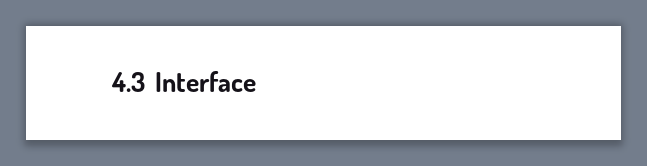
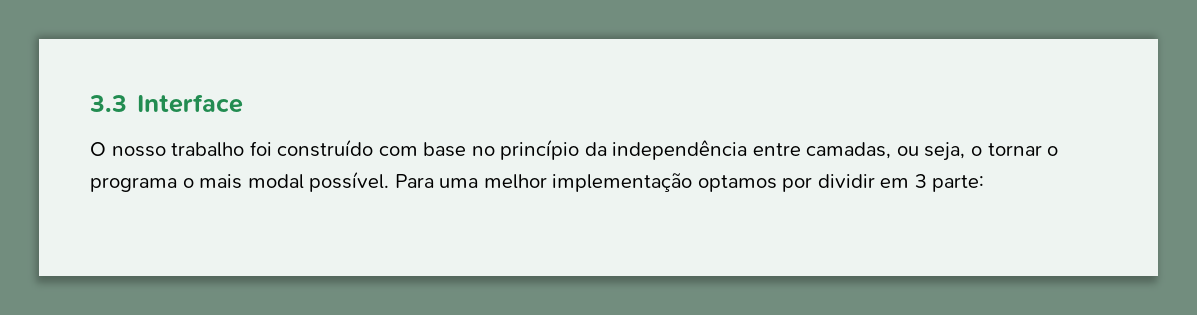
- 4.3 Interface
+ 3.3 Interface
+ O nosso trabalho foi construído com base no princípio da independência entre camadas, ou seja, o tornar o programa o mais modal possível. Para uma melhor implementação optamos por dividir em 3 parte:

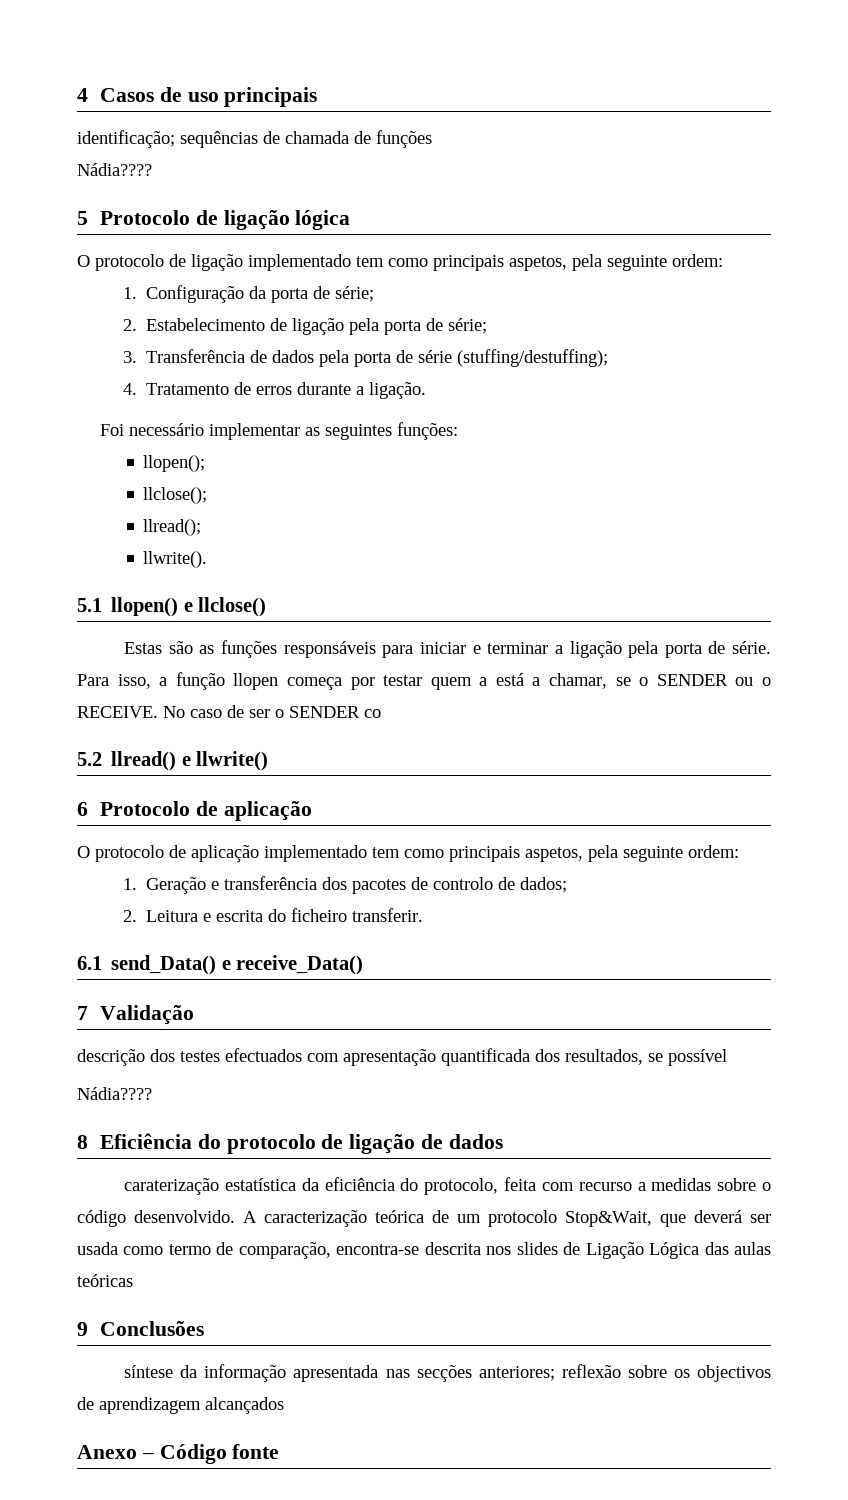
- 3.3 Interface
- O nosso trabalho foi construído com base no princípio da independência entre camadas, ou seja, o tornar o programa o mais modal possível. Para uma melhor implementação optamos por dividir em 3 parte:
+ 4 Casos de uso principais
+ identificação; sequências de chamada de funções
+ Nádia????
+ 5 Protocolo de ligação lógica
+ O protocolo de ligação implementado tem como principais aspetos, pela seguinte ordem:
+ 1. Configuração da porta de série;
+ 2. Estabelecimento de ligação pela porta de série;
+ 3. Transferência de dados pela porta de série (stuffing/destuffing);
+ 4. Tratamento de erros durante a ligação.
+ Foi necessário implementar as seguintes funções:
+ llopen();
+ llclose();
+ llread();
+ llwrite().
+ 5.1 llopen() e llclose()
+ Estas são as funções responsáveis para iniciar e terminar a ligação pela porta de série. Para isso, a função llopen começa por testar quem a está a chamar, se o SENDER ou o RECEIVE. No caso de ser o SENDER co
+ 5.2 llread() e llwrite()
+ 6 Protocolo de aplicação
+ O protocolo de aplicação implementado tem como principais aspetos, pela seguinte ordem:
+ 1. Geração e transferência dos pacotes de controlo de dados;
+ 2. Leitura e escrita do ficheiro transferir.
+ 6.1 send_Data() e receive_Data()
+ 7 Validação
+ descrição dos testes efectuados com apresentação quantificada dos resultados, se possível
+ Nádia????
+ 8 Eficiência do protocolo de ligação de dados
+ caraterização estatística da eficiência do protocolo, feita com recurso a medidas sobre o código desenvolvido. A caracterização teórica de um protocolo Stop&Wait, que deverá ser usada como termo de comparação, encontra-se descrita nos slides de Ligação Lógica das aulas teóricas
+ 9 Conclusões
+ síntese da informação apresentada nas secções anteriores; reflexão sobre os objectivos de aprendizagem alcançados
+ Anexo – Código fonte

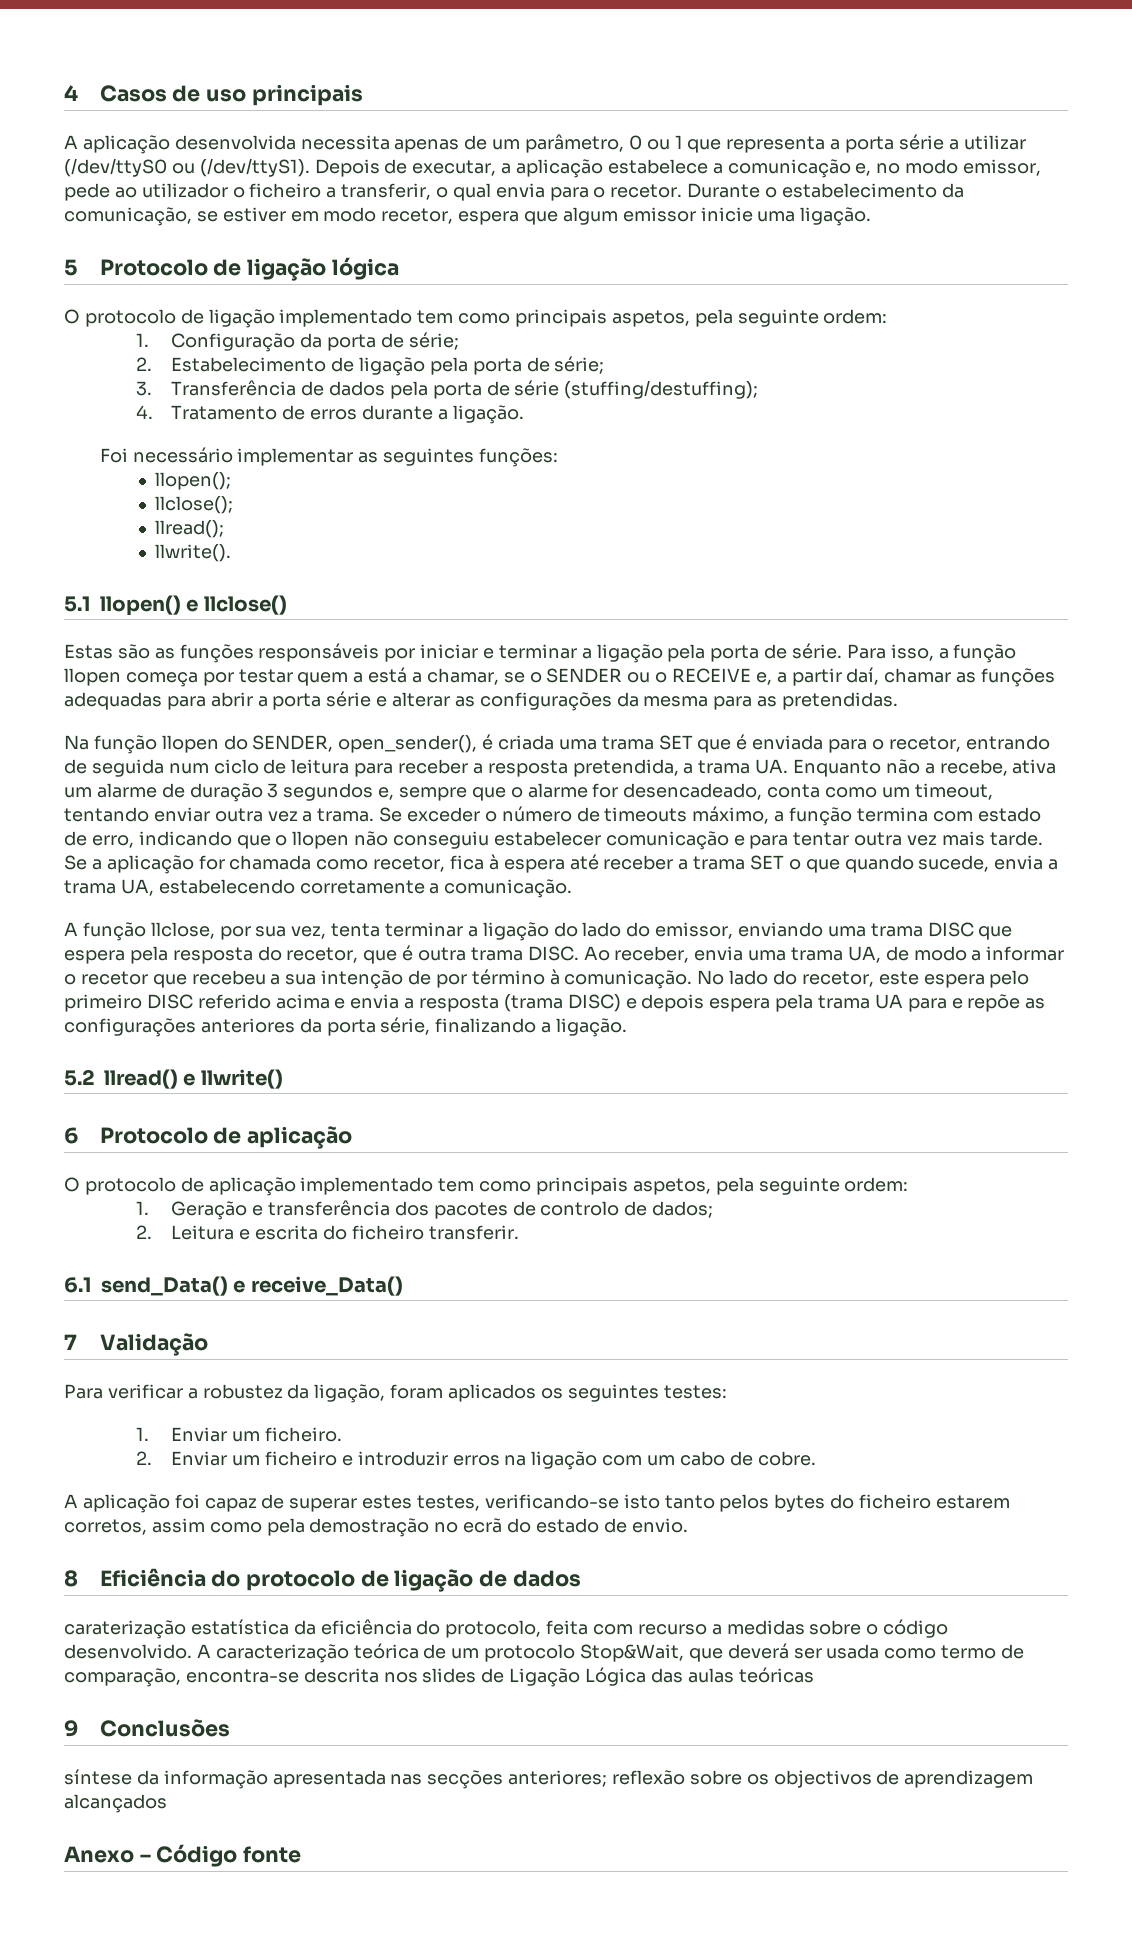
- identificação; sequências de chamada de funções
- Nádia????
+ A aplicação desenvolvida necessita apenas de um parâmetro, 0 ou 1 que representa a porta série a utilizar (/dev/ttyS0 ou (/dev/ttyS1). Depois de executar, a aplicação estabelece a comunicação e, no modo emissor, pede ao utilizador o ficheiro a transferir, o qual envia para o recetor. Durante o estabelecimento da comunicação, se estiver em modo recetor, espera que algum emissor inicie uma ligação.
- Estas são as funções responsáveis para iniciar e terminar a ligação pela porta de série.
+ Estas são as funções responsáveis por iniciar e terminar a ligação pela porta de série.
- Para isso, a função llopen começa por testar quem a está a chamar, se o SENDER ou o RECEIVE. No caso de ser o SENDER co
+ Para isso, a função llopen começa por testar quem a está a chamar, se o SENDER ou o RECEIVE e, a partir daí, chamar as funções adequadas para abrir a porta série e alterar as configurações da mesma para as pretendidas.
+ Na função llopen do SENDER, open_sender(), é criada uma trama SET que é enviada para o recetor, entrando de seguida num ciclo de leitura para receber a resposta pretendida, a trama UA. Enquanto não a recebe, ativa um alarme de duração 3 segundos e, sempre que o alarme for desencadeado, conta como um timeout, tentando enviar outra vez a trama. Se exceder o número de timeouts máximo, a função termina com estado de erro, indicando que o llopen não conseguiu estabelecer comunicação e para tentar outra vez mais tarde. Se a aplicação for chamada como recetor, fica à espera até receber a trama SET o que quando sucede, envia a trama UA, estabelecendo corretamente a comunicação.
+ A função llclose, por sua vez, tenta terminar a ligação do lado do emissor, enviando uma trama DISC que espera pela resposta do recetor, que é outra trama DISC. Ao receber, envia uma trama UA, de modo a informar o recetor que recebeu a sua intenção de por término à comunicação. No lado do recetor, este espera pelo primeiro DISC referido acima e envia a resposta (trama DISC) e depois espera pela trama UA para e repõe as configurações anteriores da porta série, finalizando a ligação.
- descrição dos testes efectuados com apresentação quantificada dos resultados, se possível
- Nádia????
+ Para verificar a robustez da ligação, foram aplicados os seguintes testes:
+ 1. Enviar um ficheiro.
+ 2. Enviar um ficheiro e introduzir erros na ligação com um cabo de cobre.
+ A aplicação foi capaz de superar estes testes, verificando-se isto tanto pelos bytes do ficheiro estarem corretos, assim como pela demostração no ecrã do estado de envio.

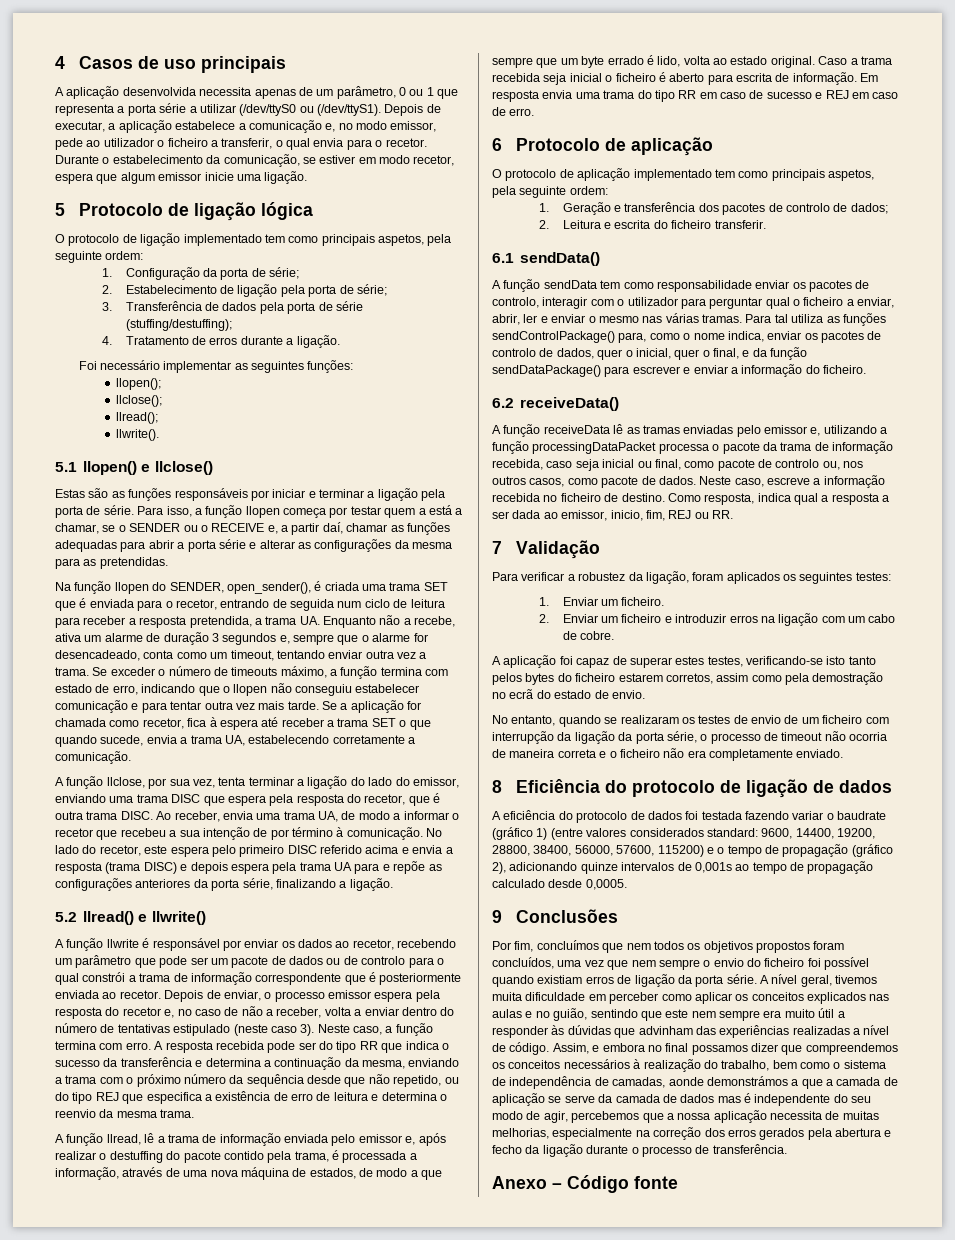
+ A função llwrite é responsável por enviar os dados ao recetor, recebendo um parâmetro que pode ser um pacote de dados ou de controlo para o qual constrói a trama de informação correspondente que é posteriormente enviada ao recetor. Depois de enviar, o processo emissor espera pela resposta do recetor e, no caso de não a receber, volta a enviar dentro do número de tentativas estipulado (neste caso 3). Neste caso, a função termina com erro. A resposta recebida pode ser do tipo RR que indica o sucesso da transferência e determina a continuação da mesma, enviando a trama com o próximo número da sequência desde que não repetido, ou do tipo REJ que especifica a existência de erro de leitura e determina o reenvio da mesma trama.
+ A função llread, lê a trama de informação enviada pelo emissor e, após realizar o destuffing do pacote contido pela trama, é processada a informação, através de uma nova máquina de estados, de modo a que sempre que um byte errado é lido, volta ao estado original. Caso a trama recebida seja inicial o ficheiro é aberto para escrita de informação. Em resposta envia uma trama do tipo RR em caso de sucesso e REJ em caso de erro.
- 6.1 send_Data() e receive_Data()
+ 6.1 sendData()
+ A função sendData tem como responsabilidade enviar os pacotes de controlo, interagir com o utilizador para perguntar qual o ficheiro a enviar, abrir, ler e enviar o mesmo nas várias tramas. Para tal utiliza as funções sendControlPackage() para, como o nome indica, enviar os pacotes de controlo de dados, quer o inicial, quer o final, e da função sendDataPackage() para escrever e enviar a informação do ficheiro.
+ 6.2 receiveData()
+ A função receiveData lê as tramas enviadas pelo emissor e, utilizando a função processingDataPacket processa o pacote da trama de informação recebida, caso seja inicial ou final, como pacote de controlo ou, nos outros casos, como pacote de dados. Neste caso, escreve a informação recebida no ficheiro de destino. Como resposta, indica qual a resposta a ser dada ao emissor, inicio, fim, REJ ou RR.
+ No entanto, quando se realizaram os testes de envio de um ficheiro com interrupção da ligação da porta série, o processo de timeout não ocorria de maneira correta e o ficheiro não era completamente enviado.
- caraterização estatística da eficiência do protocolo, feita com recurso a medidas sobre o código desenvolvido. A caracterização teórica de um protocolo Stop&Wait, que deverá ser usada como termo de comparação, encontra-se descrita nos slides de Ligação Lógica das aulas teóricas
+ A eficiência do protocolo de dados foi testada fazendo variar o baudrate (gráfico 1) (entre valores considerados standard: 9600, 14400, 19200, 28800, 38400, 56000, 57600, 115200) e o tempo de propagação (gráfico 2), adicionando quinze intervalos de 0,001s ao tempo de propagação calculado desde 0,0005.
  9 Conclusões
- síntese da informação apresentada nas secções anteriores; reflexão sobre os objectivos de aprendizagem alcançados
+ Por fim, concluímos que nem todos os objetivos propostos foram concluídos, uma vez que nem sempre o envio do ficheiro foi possível quando existiam erros de ligação da porta série. A nível geral, tivemos muita dificuldade em perceber como aplicar os conceitos explicados nas aulas e no guião, sentindo que este nem sempre era muito útil a responder às dúvidas que advinham das experiências realizadas a nível de código. Assim, e embora no final possamos dizer que compreendemos os conceitos necessários à realização do trabalho, bem como o sistema de independência de camadas, aonde demonstrámos a que a camada de aplicação se serve da camada de dados mas é independente do seu modo de agir, percebemos que a nossa aplicação necessita de muitas melhorias, especialmente na correção dos erros gerados pela abertura e fecho da ligação durante o processo de transferência.

